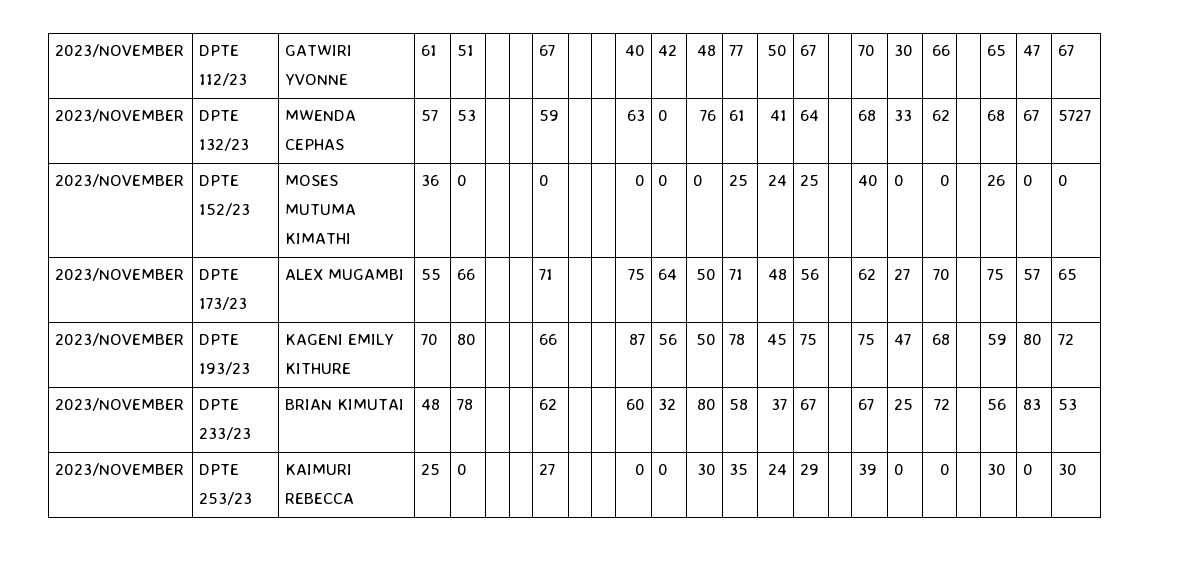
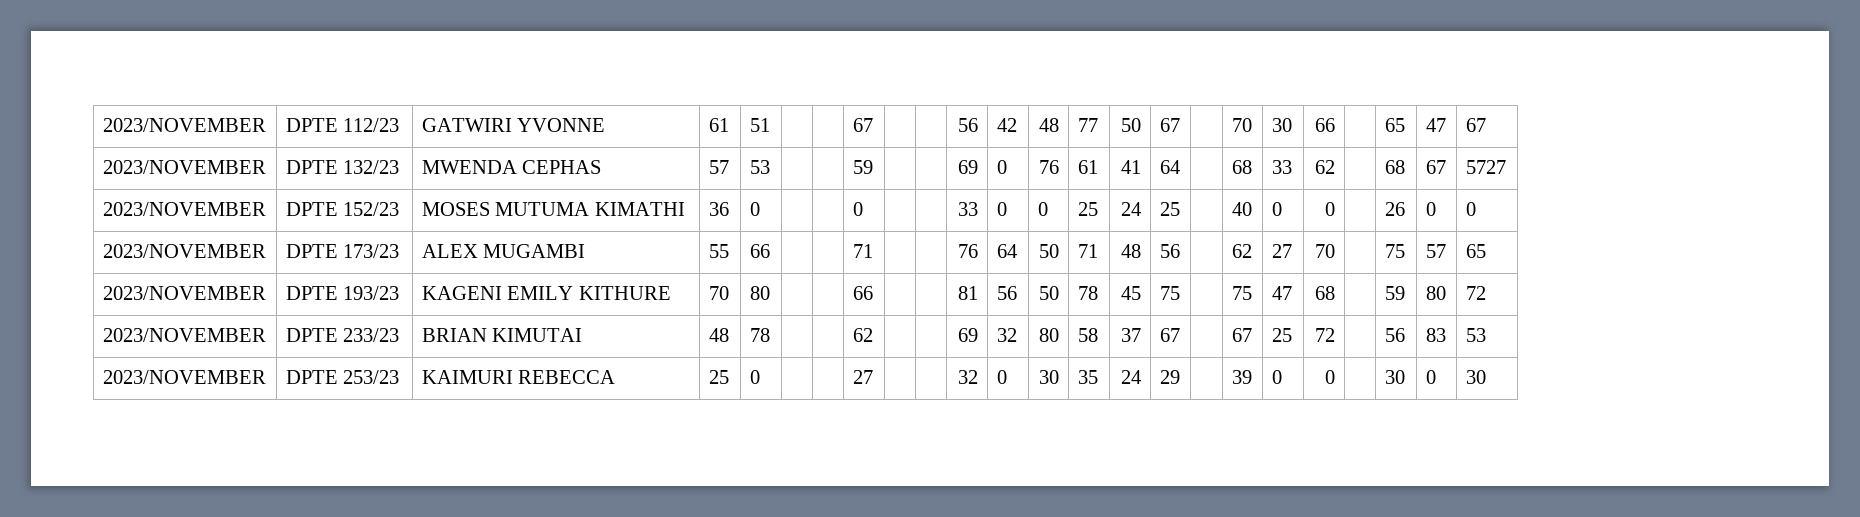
- 2023/NOVEMBER | DPTE 112/23 | GATWIRI YVONNE | 61 | 51 | | | 67 | | | 40 | 42 | 48 | 77 | 50 | 67 | | 70 | 30 | 66 | | 65 | 47 | 67
+ 2023/NOVEMBER | DPTE 112/23 | GATWIRI YVONNE | 61 | 51 | | | 67 | | | 56 | 42 | 48 | 77 | 50 | 67 | | 70 | 30 | 66 | | 65 | 47 | 67
- 2023/NOVEMBER | DPTE 132/23 | MWENDA CEPHAS | 57 | 53 | | | 59 | | | 63 | 0 | 76 | 61 | 41 | 64 | | 68 | 33 | 62 | | 68 | 67 | 5727
+ 2023/NOVEMBER | DPTE 132/23 | MWENDA CEPHAS | 57 | 53 | | | 59 | | | 69 | 0 | 76 | 61 | 41 | 64 | | 68 | 33 | 62 | | 68 | 67 | 5727
- 2023/NOVEMBER | DPTE 152/23 | MOSES MUTUMA KIMATHI | 36 | 0 | | | 0 | | | 0 | 0 | 0 | 25 | 24 | 25 | | 40 | 0 | 0 | | 26 | 0 | 0
+ 2023/NOVEMBER | DPTE 152/23 | MOSES MUTUMA KIMATHI | 36 | 0 | | | 0 | | | 33 | 0 | 0 | 25 | 24 | 25 | | 40 | 0 | 0 | | 26 | 0 | 0
- 2023/NOVEMBER | DPTE 173/23 | ALEX MUGAMBI | 55 | 66 | | | 71 | | | 75 | 64 | 50 | 71 | 48 | 56 | | 62 | 27 | 70 | | 75 | 57 | 65
+ 2023/NOVEMBER | DPTE 173/23 | ALEX MUGAMBI | 55 | 66 | | | 71 | | | 76 | 64 | 50 | 71 | 48 | 56 | | 62 | 27 | 70 | | 75 | 57 | 65
- 2023/NOVEMBER | DPTE 193/23 | KAGENI EMILY KITHURE | 70 | 80 | | | 66 | | | 87 | 56 | 50 | 78 | 45 | 75 | | 75 | 47 | 68 | | 59 | 80 | 72
+ 2023/NOVEMBER | DPTE 193/23 | KAGENI EMILY KITHURE | 70 | 80 | | | 66 | | | 81 | 56 | 50 | 78 | 45 | 75 | | 75 | 47 | 68 | | 59 | 80 | 72
- 2023/NOVEMBER | DPTE 233/23 | BRIAN KIMUTAI | 48 | 78 | | | 62 | | | 60 | 32 | 80 | 58 | 37 | 67 | | 67 | 25 | 72 | | 56 | 83 | 53
+ 2023/NOVEMBER | DPTE 233/23 | BRIAN KIMUTAI | 48 | 78 | | | 62 | | | 69 | 32 | 80 | 58 | 37 | 67 | | 67 | 25 | 72 | | 56 | 83 | 53
- 2023/NOVEMBER | DPTE 253/23 | KAIMURI REBECCA | 25 | 0 | | | 27 | | | 0 | 0 | 30 | 35 | 24 | 29 | | 39 | 0 | 0 | | 30 | 0 | 30
+ 2023/NOVEMBER | DPTE 253/23 | KAIMURI REBECCA | 25 | 0 | | | 27 | | | 32 | 0 | 30 | 35 | 24 | 29 | | 39 | 0 | 0 | | 30 | 0 | 30

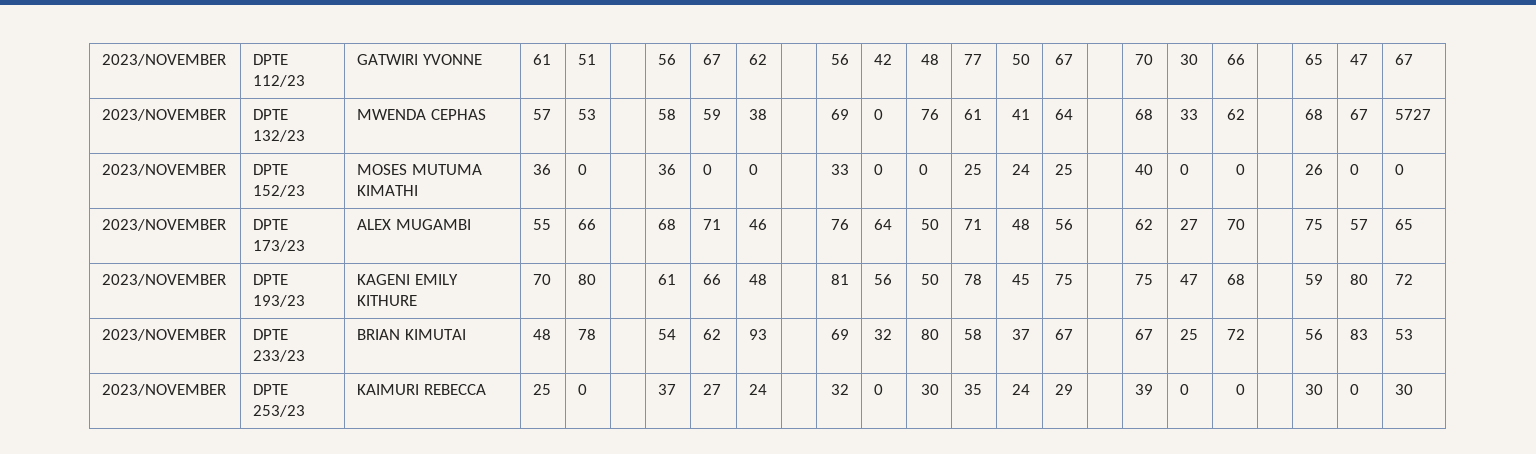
- 2023/NOVEMBER | DPTE 112/23 | GATWIRI YVONNE | 61 | 51 | | | 67 | | | 56 | 42 | 48 | 77 | 50 | 67 | | 70 | 30 | 66 | | 65 | 47 | 67
+ 2023/NOVEMBER | DPTE 112/23 | GATWIRI YVONNE | 61 | 51 | | 56 | 67 | 62 | | 56 | 42 | 48 | 77 | 50 | 67 | | 70 | 30 | 66 | | 65 | 47 | 67
- 2023/NOVEMBER | DPTE 132/23 | MWENDA CEPHAS | 57 | 53 | | | 59 | | | 69 | 0 | 76 | 61 | 41 | 64 | | 68 | 33 | 62 | | 68 | 67 | 5727
+ 2023/NOVEMBER | DPTE 132/23 | MWENDA CEPHAS | 57 | 53 | | 58 | 59 | 38 | | 69 | 0 | 76 | 61 | 41 | 64 | | 68 | 33 | 62 | | 68 | 67 | 5727
- 2023/NOVEMBER | DPTE 152/23 | MOSES MUTUMA KIMATHI | 36 | 0 | | | 0 | | | 33 | 0 | 0 | 25 | 24 | 25 | | 40 | 0 | 0 | | 26 | 0 | 0
+ 2023/NOVEMBER | DPTE 152/23 | MOSES MUTUMA KIMATHI | 36 | 0 | | 36 | 0 | 0 | | 33 | 0 | 0 | 25 | 24 | 25 | | 40 | 0 | 0 | | 26 | 0 | 0
- 2023/NOVEMBER | DPTE 173/23 | ALEX MUGAMBI | 55 | 66 | | | 71 | | | 76 | 64 | 50 | 71 | 48 | 56 | | 62 | 27 | 70 | | 75 | 57 | 65
+ 2023/NOVEMBER | DPTE 173/23 | ALEX MUGAMBI | 55 | 66 | | 68 | 71 | 46 | | 76 | 64 | 50 | 71 | 48 | 56 | | 62 | 27 | 70 | | 75 | 57 | 65
- 2023/NOVEMBER | DPTE 193/23 | KAGENI EMILY KITHURE | 70 | 80 | | | 66 | | | 81 | 56 | 50 | 78 | 45 | 75 | | 75 | 47 | 68 | | 59 | 80 | 72
+ 2023/NOVEMBER | DPTE 193/23 | KAGENI EMILY KITHURE | 70 | 80 | | 61 | 66 | 48 | | 81 | 56 | 50 | 78 | 45 | 75 | | 75 | 47 | 68 | | 59 | 80 | 72
- 2023/NOVEMBER | DPTE 233/23 | BRIAN KIMUTAI | 48 | 78 | | | 62 | | | 69 | 32 | 80 | 58 | 37 | 67 | | 67 | 25 | 72 | | 56 | 83 | 53
+ 2023/NOVEMBER | DPTE 233/23 | BRIAN KIMUTAI | 48 | 78 | | 54 | 62 | 93 | | 69 | 32 | 80 | 58 | 37 | 67 | | 67 | 25 | 72 | | 56 | 83 | 53
- 2023/NOVEMBER | DPTE 253/23 | KAIMURI REBECCA | 25 | 0 | | | 27 | | | 32 | 0 | 30 | 35 | 24 | 29 | | 39 | 0 | 0 | | 30 | 0 | 30
+ 2023/NOVEMBER | DPTE 253/23 | KAIMURI REBECCA | 25 | 0 | | 37 | 27 | 24 | | 32 | 0 | 30 | 35 | 24 | 29 | | 39 | 0 | 0 | | 30 | 0 | 30

